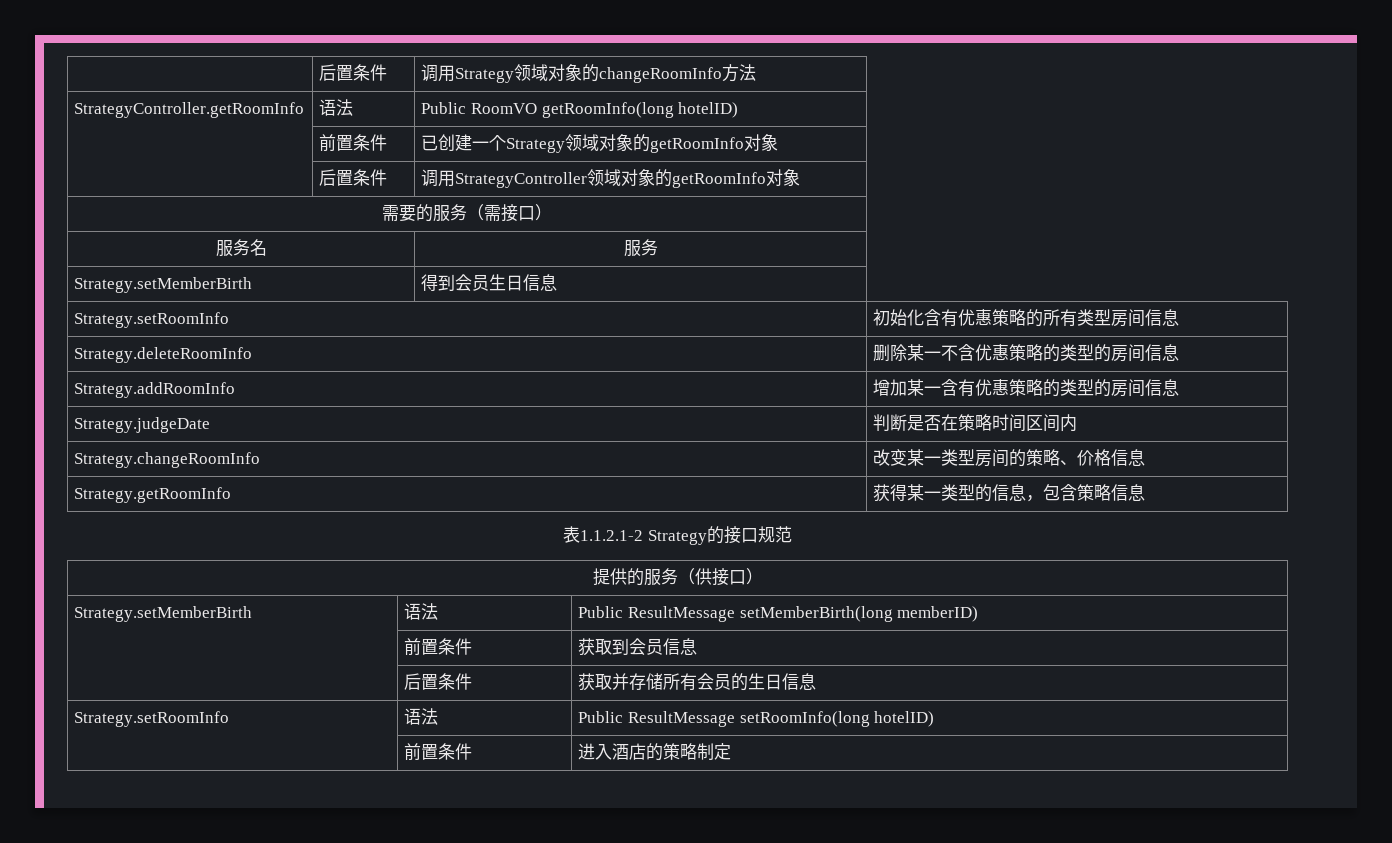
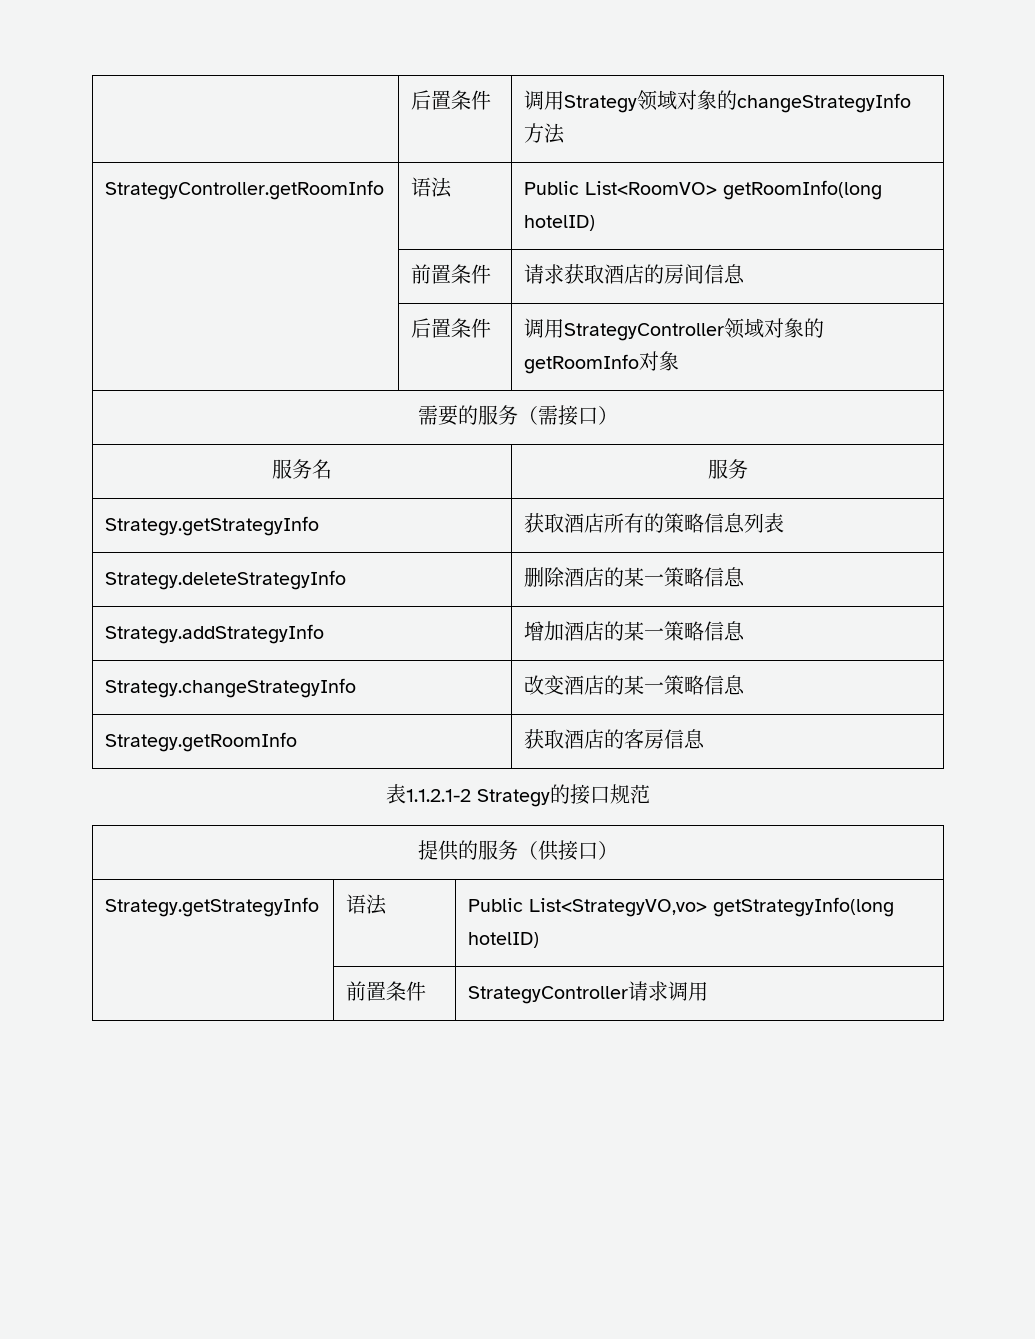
- | 后置条件 | 调用Strategy领域对象的changeRoomInfo方法
+ | 后置条件 | 调用Strategy领域对象的changeStrategyInfo方法
- StrategyController.getRoomInfo | 语法 | Public RoomVO getRoomInfo(long hotelID)
+ StrategyController.getRoomInfo | 语法 | Public List<RoomVO> getRoomInfo(long hotelID)
- | 前置条件 | 已创建一个Strategy领域对象的getRoomInfo对象
+ | 前置条件 | 请求获取酒店的房间信息
- Strategy.setMemberBirth | 得到会员生日信息
- Strategy.setRoomInfo | 初始化含有优惠策略的所有类型房间信息
- Strategy.deleteRoomInfo | 删除某一不含优惠策略的类型的房间信息
- Strategy.addRoomInfo | 增加某一含有优惠策略的类型的房间信息
- Strategy.judgeDate | 判断是否在策略时间区间内
- Strategy.changeRoomInfo | 改变某一类型房间的策略、价格信息
- Strategy.getRoomInfo | 获得某一类型的信息，包含策略信息
+ Strategy.getStrategyInfo | 获取酒店所有的策略信息列表
+ Strategy.deleteStrategyInfo | 删除酒店的某一策略信息
+ Strategy.addStrategyInfo | 增加酒店的某一策略信息
+ Strategy.changeStrategyInfo | 改变酒店的某一策略信息
+ Strategy.getRoomInfo | 获取酒店的客房信息
- Strategy.setMemberBirth | 语法 | Public ResultMessage setMemberBirth(long memberID)
- | 前置条件 | 获取到会员信息
- | 后置条件 | 获取并存储所有会员的生日信息
- Strategy.setRoomInfo | 语法 | Public ResultMessage setRoomInfo(long hotelID)
- | 前置条件 | 进入酒店的策略制定
+ Strategy.getStrategyInfo | 语法 | Public List<StrategyVO,vo> getStrategyInfo(long hotelID)
+ | 前置条件 | StrategyController请求调用

